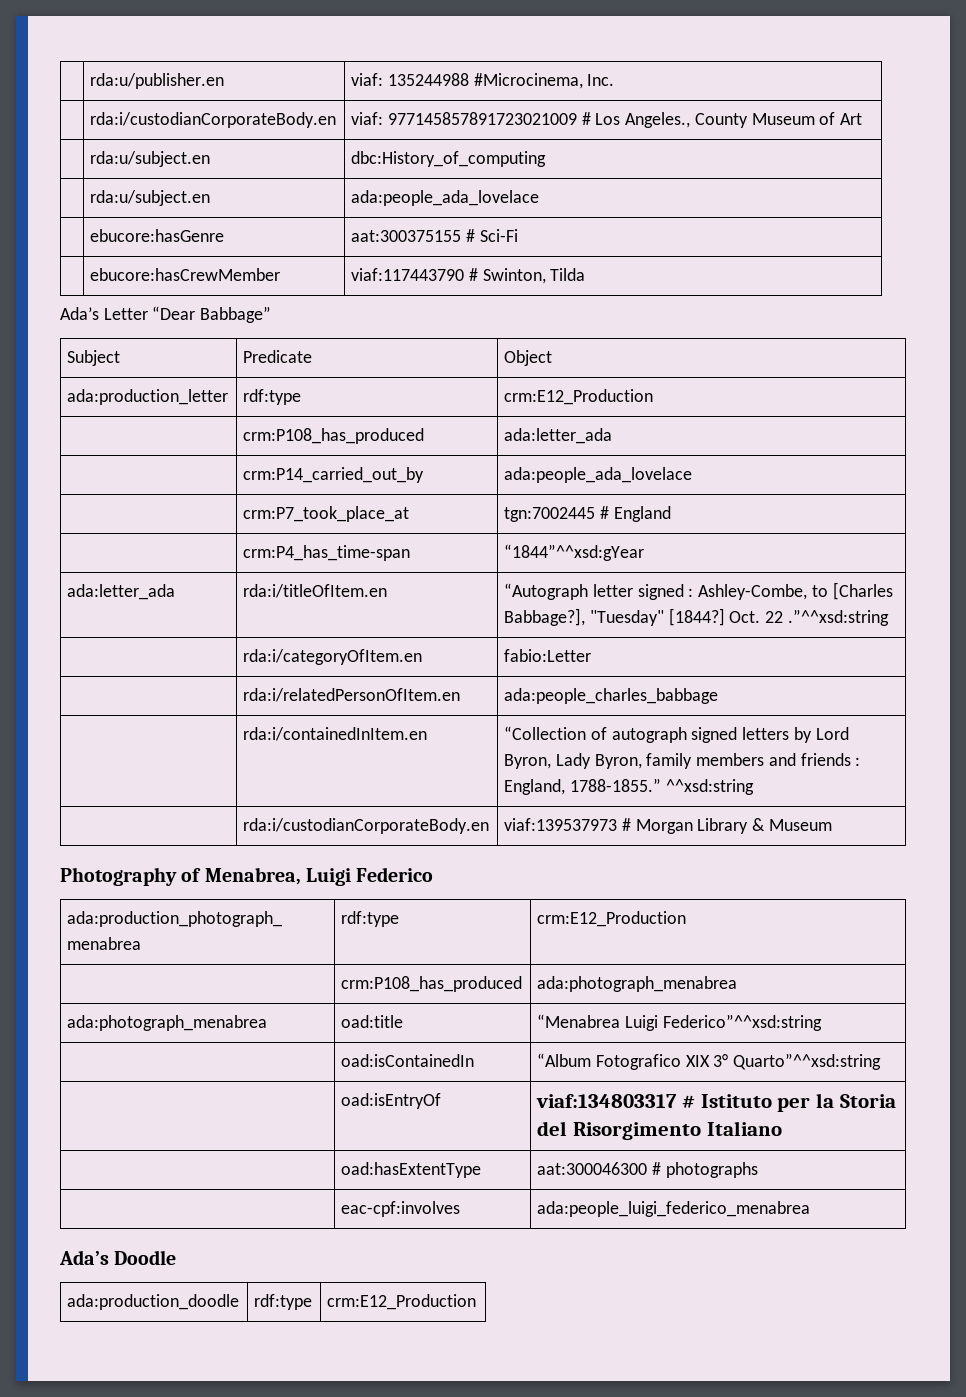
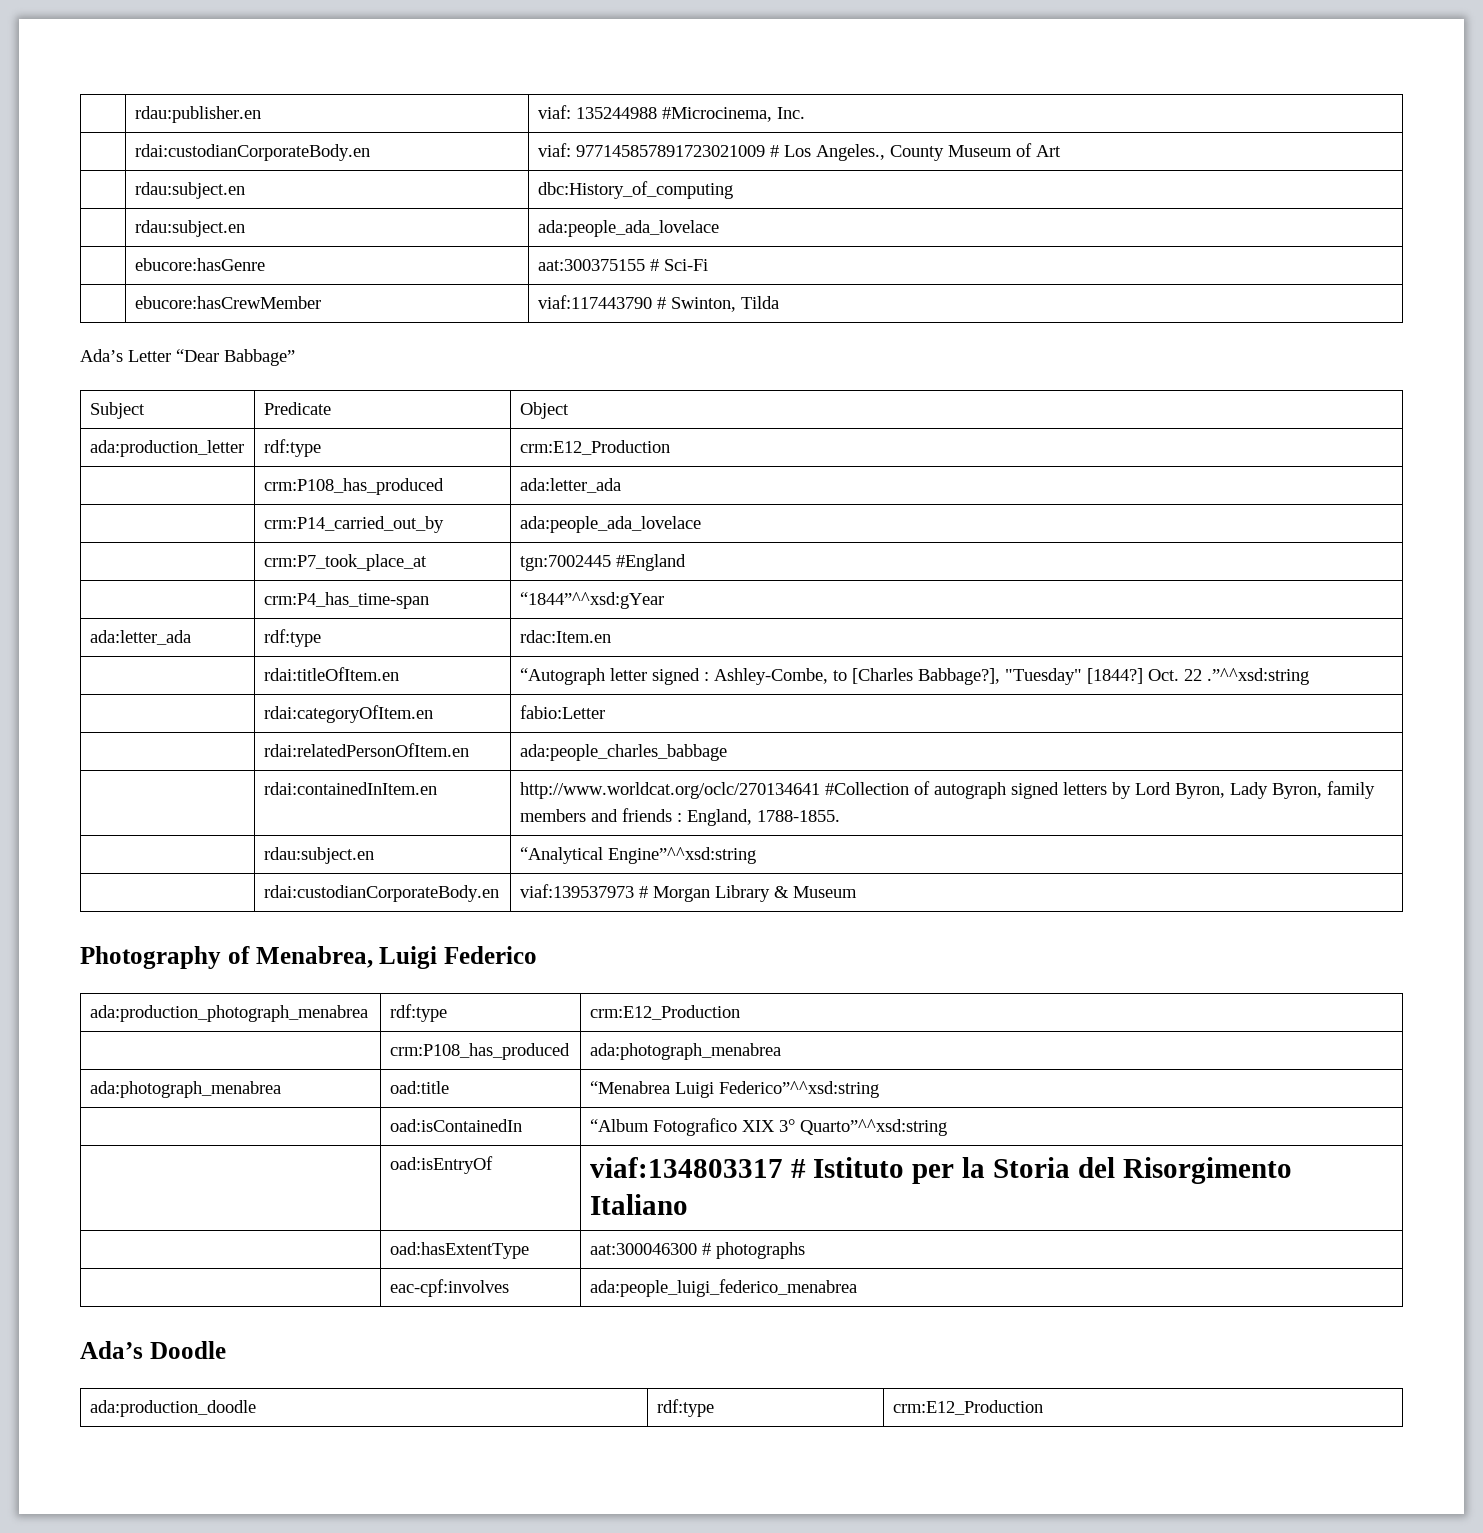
- | rda:u/publisher.en | viaf: 135244988 #Microcinema, Inc.
+ | rdau:publisher.en | viaf: 135244988 #Microcinema, Inc.
- | rda:i/custodianCorporateBody.en | viaf: 977145857891723021009 # Los Angeles., County Museum of Art
+ | rdai:custodianCorporateBody.en | viaf: 977145857891723021009 # Los Angeles., County Museum of Art
- | rda:u/subject.en | dbc:History_of_computing
+ | rdau:subject.en | dbc:History_of_computing
- | rda:u/subject.en | ada:people_ada_lovelace
+ | rdau:subject.en | ada:people_ada_lovelace
- | crm:P7_took_place_at | tgn:7002445 # England
+ | crm:P7_took_place_at | tgn:7002445 #England
- ada:letter_ada | rda:i/titleOfItem.en | “Autograph letter signed : Ashley-Combe, to [Charles Babbage?], "Tuesday" [1844?] Oct. 22 .”^^xsd:string
+ ada:letter_ada | rdf:type | rdac:Item.en
+ | rdai:titleOfItem.en | “Autograph letter signed : Ashley-Combe, to [Charles Babbage?], "Tuesday" [1844?] Oct. 22 .”^^xsd:string
- | rda:i/categoryOfItem.en | fabio:Letter
+ | rdai:categoryOfItem.en | fabio:Letter
- | rda:i/relatedPersonOfItem.en | ada:people_charles_babbage
+ | rdai:relatedPersonOfItem.en | ada:people_charles_babbage
- | rda:i/containedInItem.en | “Collection of autograph signed letters by Lord Byron, Lady Byron, family members and friends : England, 1788-1855.” ^^xsd:string
- | rda:i/custodianCorporateBody.en | viaf:139537973 # Morgan Library & Museum
+ | rdai:containedInItem.en | http://www.worldcat.org/oclc/270134641 #Collection of autograph signed letters by Lord Byron, Lady Byron, family members and friends : England, 1788-1855.
+ | rdau:subject.en | “Analytical Engine”^^xsd:string
+ | rdai:custodianCorporateBody.en | viaf:139537973 # Morgan Library & Museum

